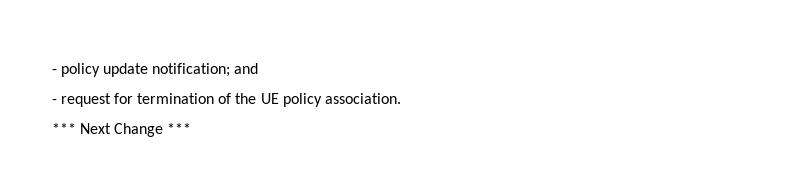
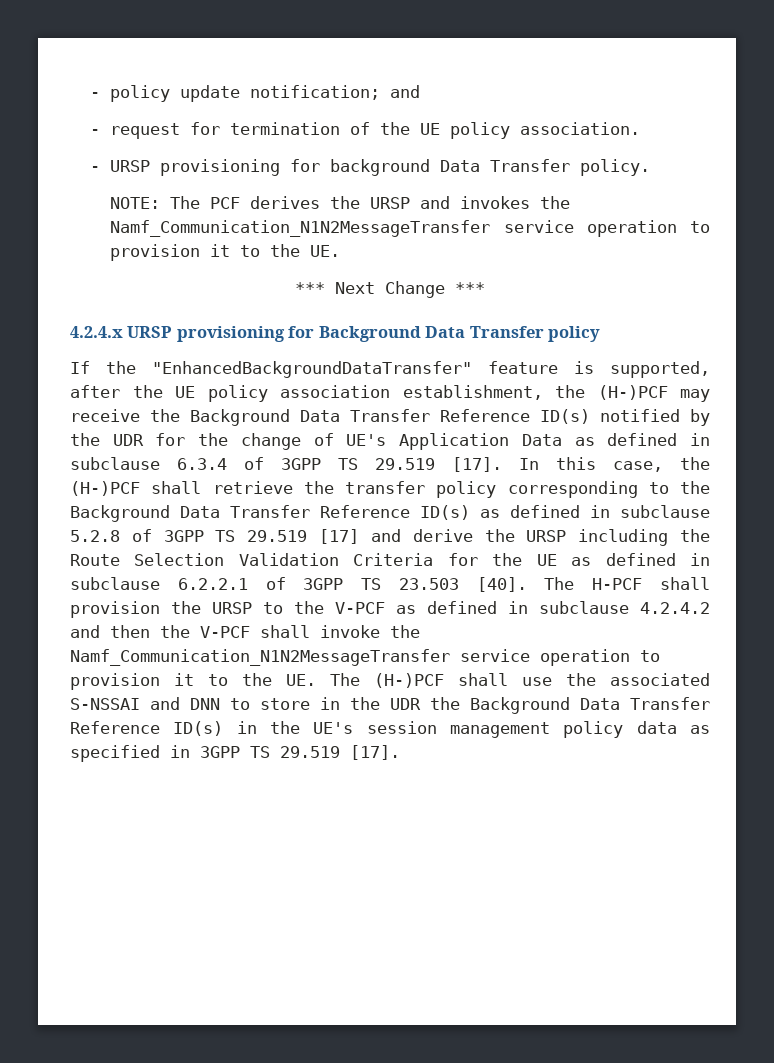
+ - URSP provisioning for background Data Transfer policy.
+ NOTE: The PCF derives the URSP and invokes the Namf_Communication_N1N2MessageTransfer service operation to provision it to the UE.
  *** Next Change ***
+ 4.2.4.x URSP provisioning for Background Data Transfer policy
+ If the "EnhancedBackgroundDataTransfer" feature is supported, after the UE policy association establishment, the (H-)PCF may receive the Background Data Transfer Reference ID(s) notified by the UDR for the change of UE's Application Data as defined in subclause 6.3.4 of 3GPP TS 29.519 [17]. In this case, the (H-)PCF shall retrieve the transfer policy corresponding to the Background Data Transfer Reference ID(s) as defined in subclause 5.2.8 of 3GPP TS 29.519 [17] and derive the URSP including the Route Selection Validation Criteria for the UE as defined in subclause 6.2.2.1 of 3GPP TS 23.503 [40]. The H-PCF shall provision the URSP to the V-PCF as defined in subclause 4.2.4.2 and then the V-PCF shall invoke the Namf_Communication_N1N2MessageTransfer service operation to provision it to the UE. The (H-)PCF shall use the associated S-NSSAI and DNN to store in the UDR the Background Data Transfer Reference ID(s) in the UE's session management policy data as specified in 3GPP TS 29.519 [17].

